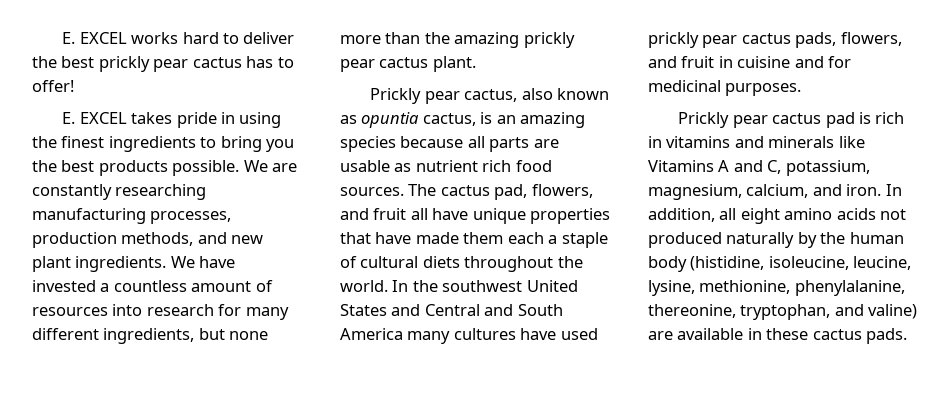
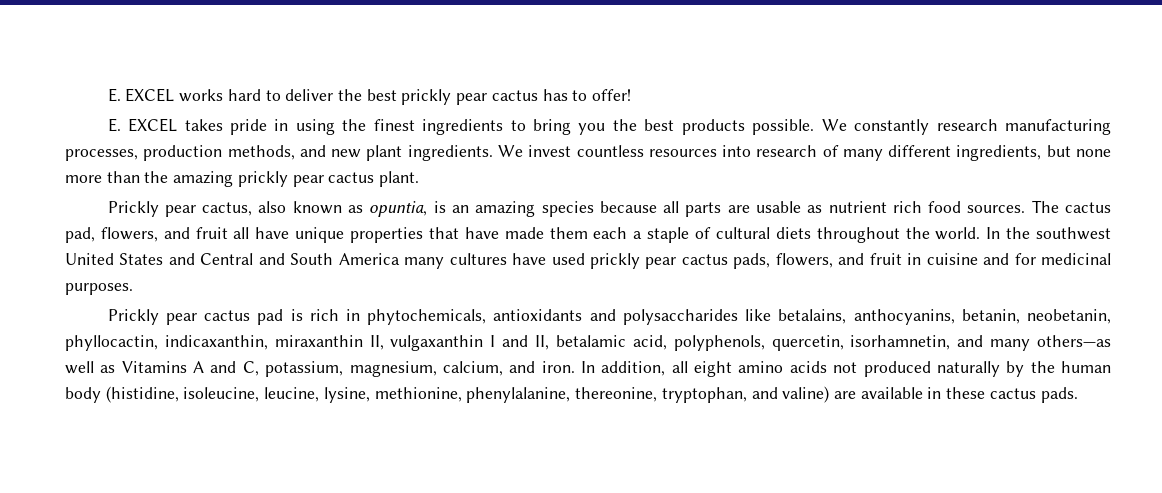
- We are constantly researching manufacturing processes, production methods, and new plant ingredients.
+ We constantly research manufacturing processes, production methods, and new plant ingredients.
- We have invested a countless amount of resources into research for many different ingredients, but none more than the amazing prickly pear cactus plant.
+ We invest countless resources into research of many different ingredients, but none more than the amazing prickly pear cactus plant.
- Prickly pear cactus, also known as opuntia cactus, is an amazing species because all parts are usable as nutrient rich food sources.
+ Prickly pear cactus, also known as opuntia, is an amazing species because all parts are usable as nutrient rich food sources.
- Prickly pear cactus pad is rich in vitamins and minerals like Vitamins A and C, potassium, magnesium, calcium, and iron.
+ Prickly pear cactus pad is rich in phytochemicals, antioxidants and polysaccharides like betalains, anthocyanins, betanin, neobetanin, phyllocactin, indicaxanthin, miraxanthin II, vulgaxanthin I and II, betalamic acid, polyphenols, quercetin, isorhamnetin, and many others—as well as Vitamins A and C, potassium, magnesium, calcium, and iron.

